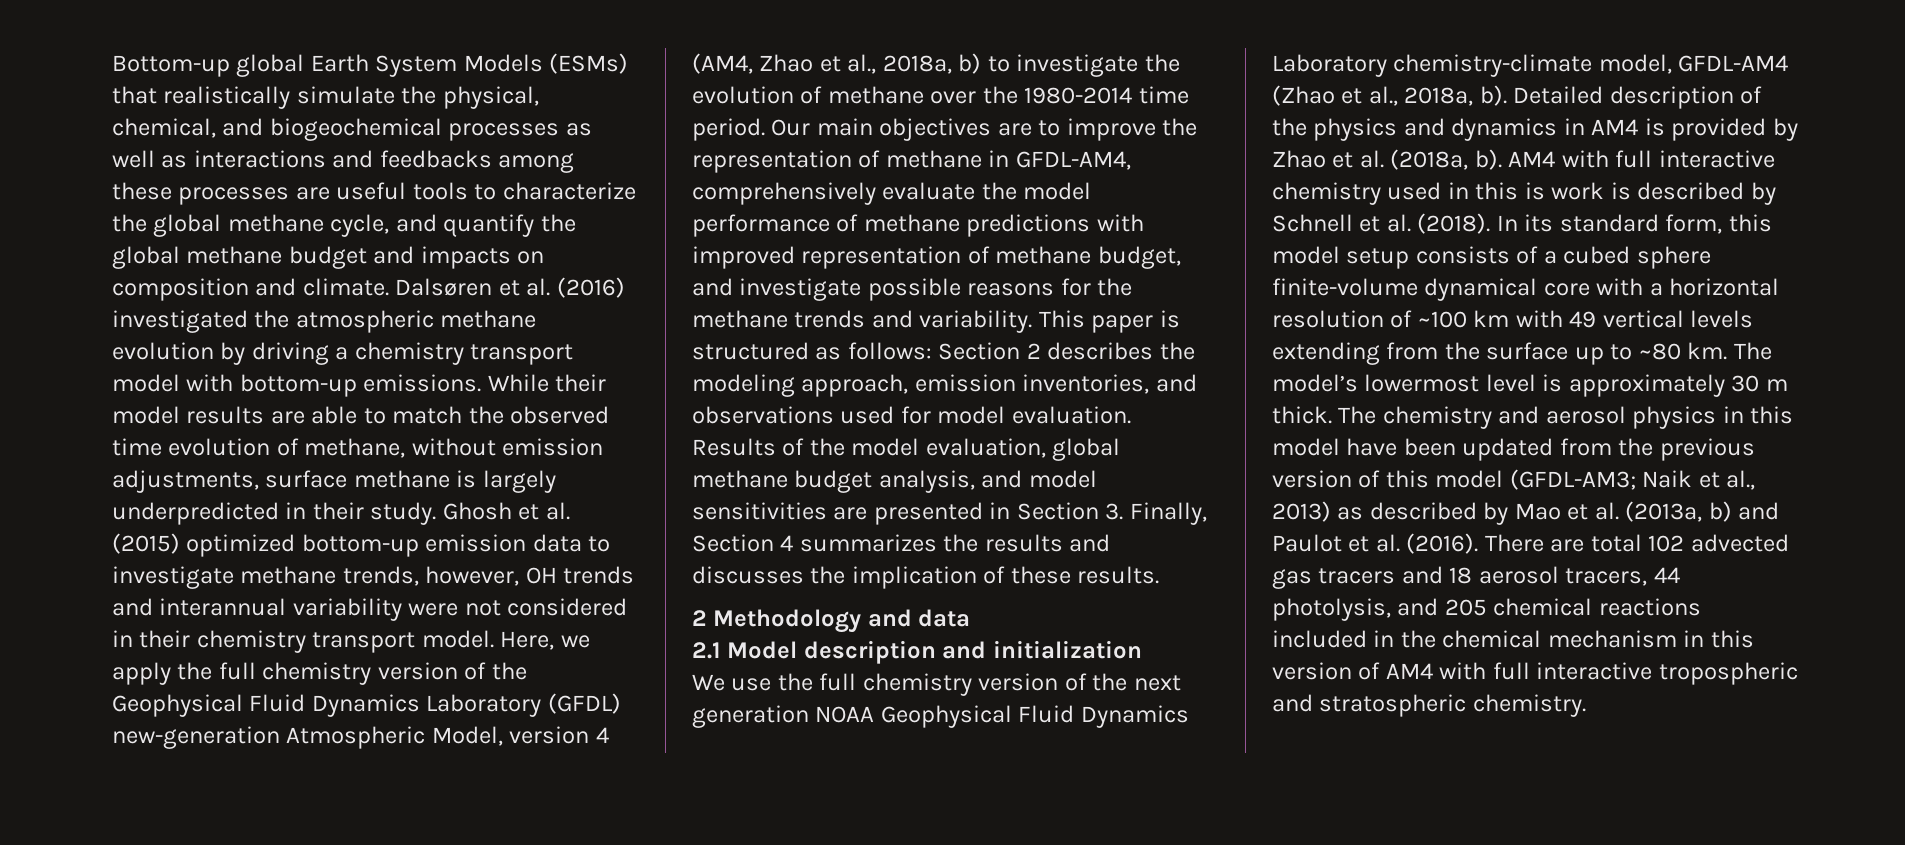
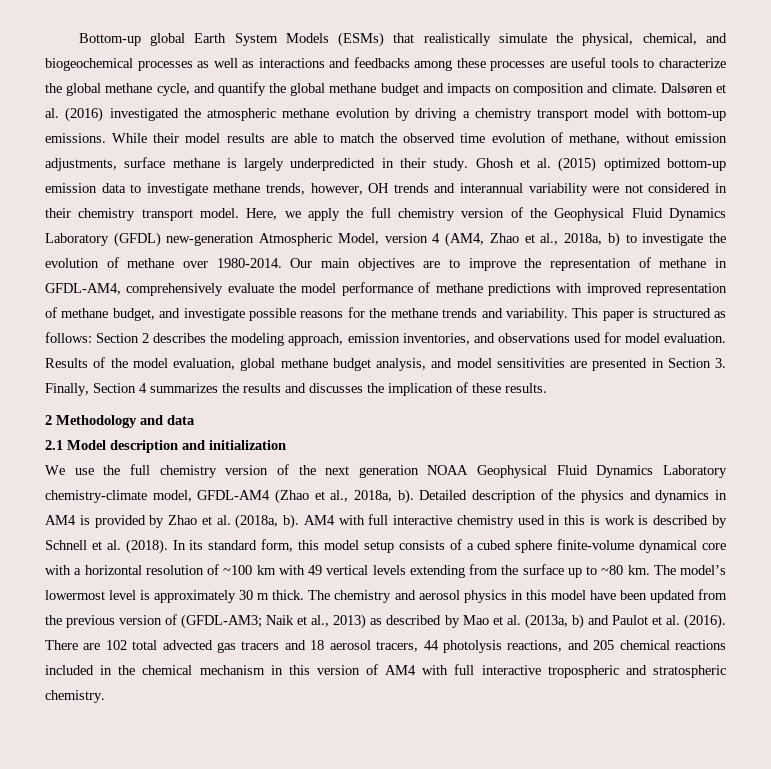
- Here, we apply the full chemistry version of the Geophysical Fluid Dynamics Laboratory (GFDL) new-generation Atmospheric Model, version 4 (AM4, Zhao et al., 2018a, b) to investigate the evolution of methane over the 1980-2014 time period.
+ Here, we apply the full chemistry version of the Geophysical Fluid Dynamics Laboratory (GFDL) new-generation Atmospheric Model, version 4 (AM4, Zhao et al., 2018a, b) to investigate the evolution of methane over 1980-2014.
- The chemistry and aerosol physics in this model have been updated from the previous version of this model (GFDL-AM3; Naik et al., 2013) as described by Mao et al. (2013a, b) and Paulot et al. (2016).
+ The chemistry and aerosol physics in this model have been updated from the previous version of (GFDL-AM3; Naik et al., 2013) as described by Mao et al. (2013a, b) and Paulot et al. (2016).
- There are total 102 advected gas tracers and 18 aerosol tracers, 44 photolysis, and 205 chemical reactions included in the chemical mechanism in this version of AM4 with full interactive tropospheric and stratospheric chemistry.
+ There are 102 total advected gas tracers and 18 aerosol tracers, 44 photolysis reactions, and 205 chemical reactions included in the chemical mechanism in this version of AM4 with full interactive tropospheric and stratospheric chemistry.

